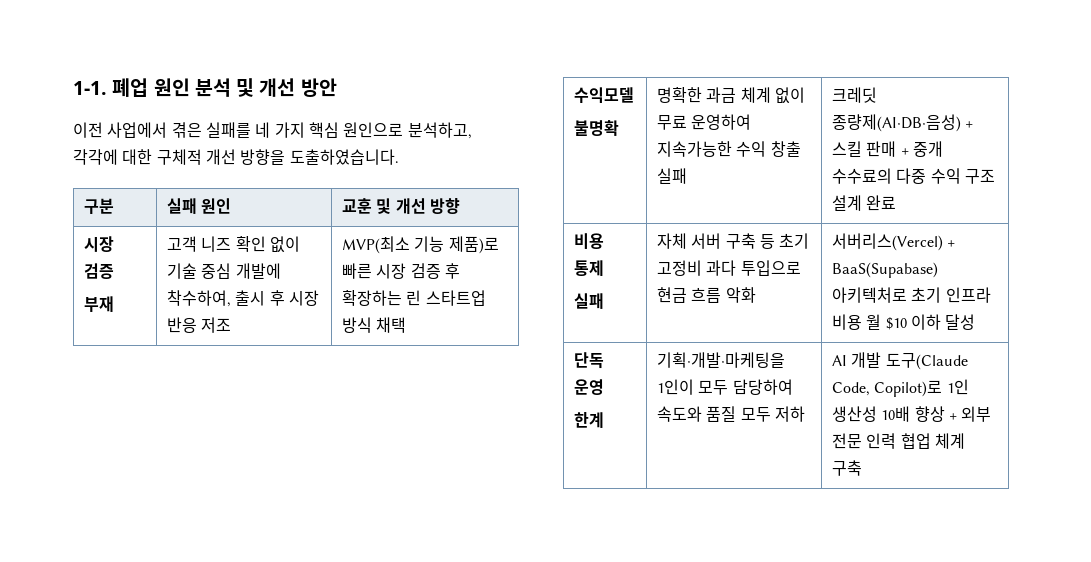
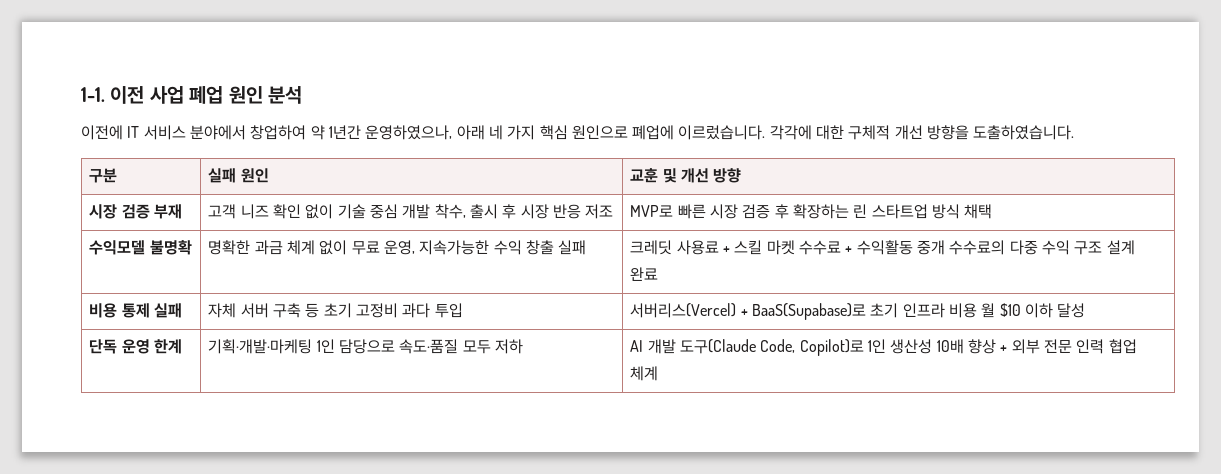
- 폐업 원인 분석 및 개선 방안
- 이전 사업에서 겪은 실패를 네 가지 핵심 원인으로 분석하고, 각각에 대한 구체적 개선 방향을 도출하였습니다.
+ 이전 사업 폐업 원인 분석
+ 이전에 IT 서비스 분야에서 창업하여 약 1년간 운영하였으나, 아래 네 가지 핵심 원인으로 폐업에 이르렀습니다. 각각에 대한 구체적 개선 방향을 도출하였습니다.
  구분 | 실패 원인 | 교훈 및 개선 방향
- 시장 검증
- 부재 | 고객 니즈 확인 없이 기술 중심 개발에 착수하여, 출시 후 시장 반응 저조 | MVP(최소 기능 제품)로 빠른 시장 검증 후 확장하는 린 스타트업 방식 채택
+ 시장 검증 부재 | 고객 니즈 확인 없이 기술 중심 개발 착수, 출시 후 시장 반응 저조 | MVP로 빠른 시장 검증 후 확장하는 린 스타트업 방식 채택
- 수익모델
- 불명확 | 명확한 과금 체계 없이 무료 운영하여 지속가능한 수익 창출 실패 | 크레딧 종량제(AI·DB·음성) + 스킬 판매 + 중개 수수료의 다중 수익 구조 설계 완료
+ 수익모델 불명확 | 명확한 과금 체계 없이 무료 운영, 지속가능한 수익 창출 실패 | 크레딧 사용료 + 스킬 마켓 수수료 + 수익활동 중개 수수료의 다중 수익 구조 설계 완료
- 비용 통제
- 실패 | 자체 서버 구축 등 초기 고정비 과다 투입으로 현금 흐름 악화 | 서버리스(Vercel) + BaaS(Supabase) 아키텍처로 초기 인프라 비용 월 $10 이하 달성
+ 비용 통제 실패 | 자체 서버 구축 등 초기 고정비 과다 투입 | 서버리스(Vercel) + BaaS(Supabase)로 초기 인프라 비용 월 $10 이하 달성
- 단독 운영
- 한계 | 기획·개발·마케팅을 1인이 모두 담당하여 속도와 품질 모두 저하 | AI 개발 도구(Claude Code, Copilot)로 1인 생산성 10배 향상 + 외부 전문 인력 협업 체계 구축
+ 단독 운영 한계 | 기획·개발·마케팅 1인 담당으로 속도·품질 모두 저하 | AI 개발 도구(Claude Code, Copilot)로 1인 생산성 10배 향상 + 외부 전문 인력 협업 체계

